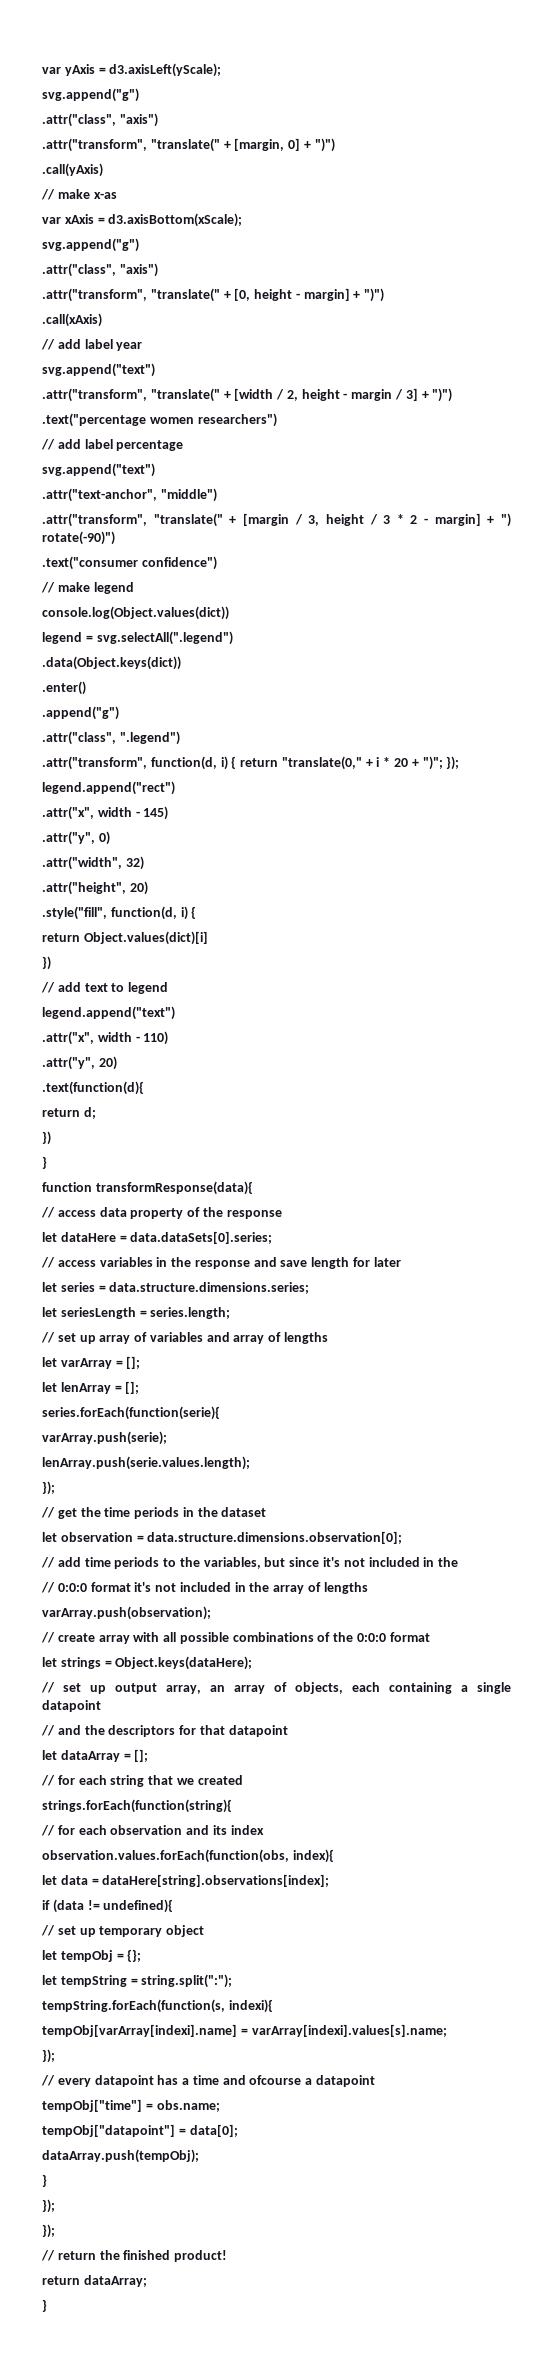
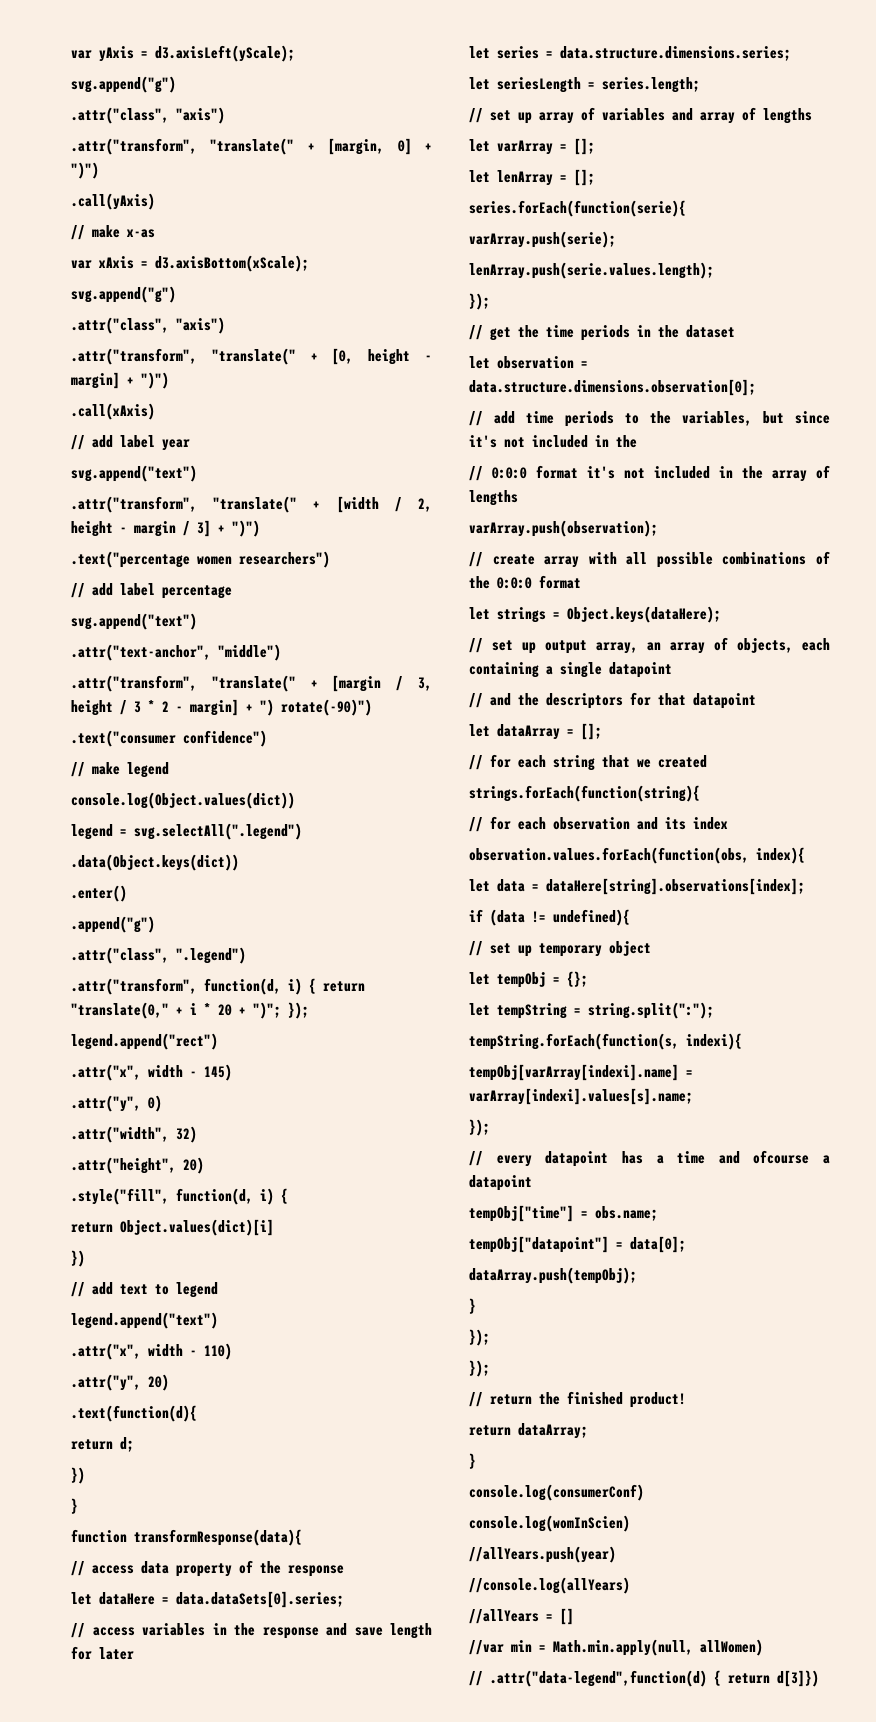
+ console.log(consumerConf)
+ console.log(womInScien)
+ //allYears.push(year)
+ //console.log(allYears)
+ //allYears = []
+ //var min = Math.min.apply(null, allWomen)
+ // .attr("data-legend",function(d) { return d[3]})

